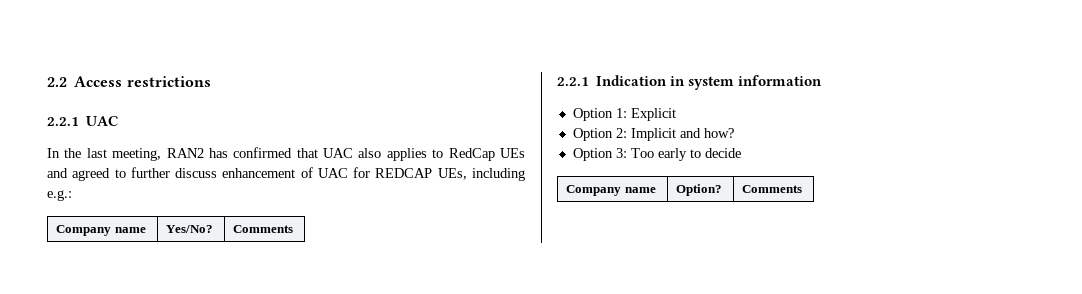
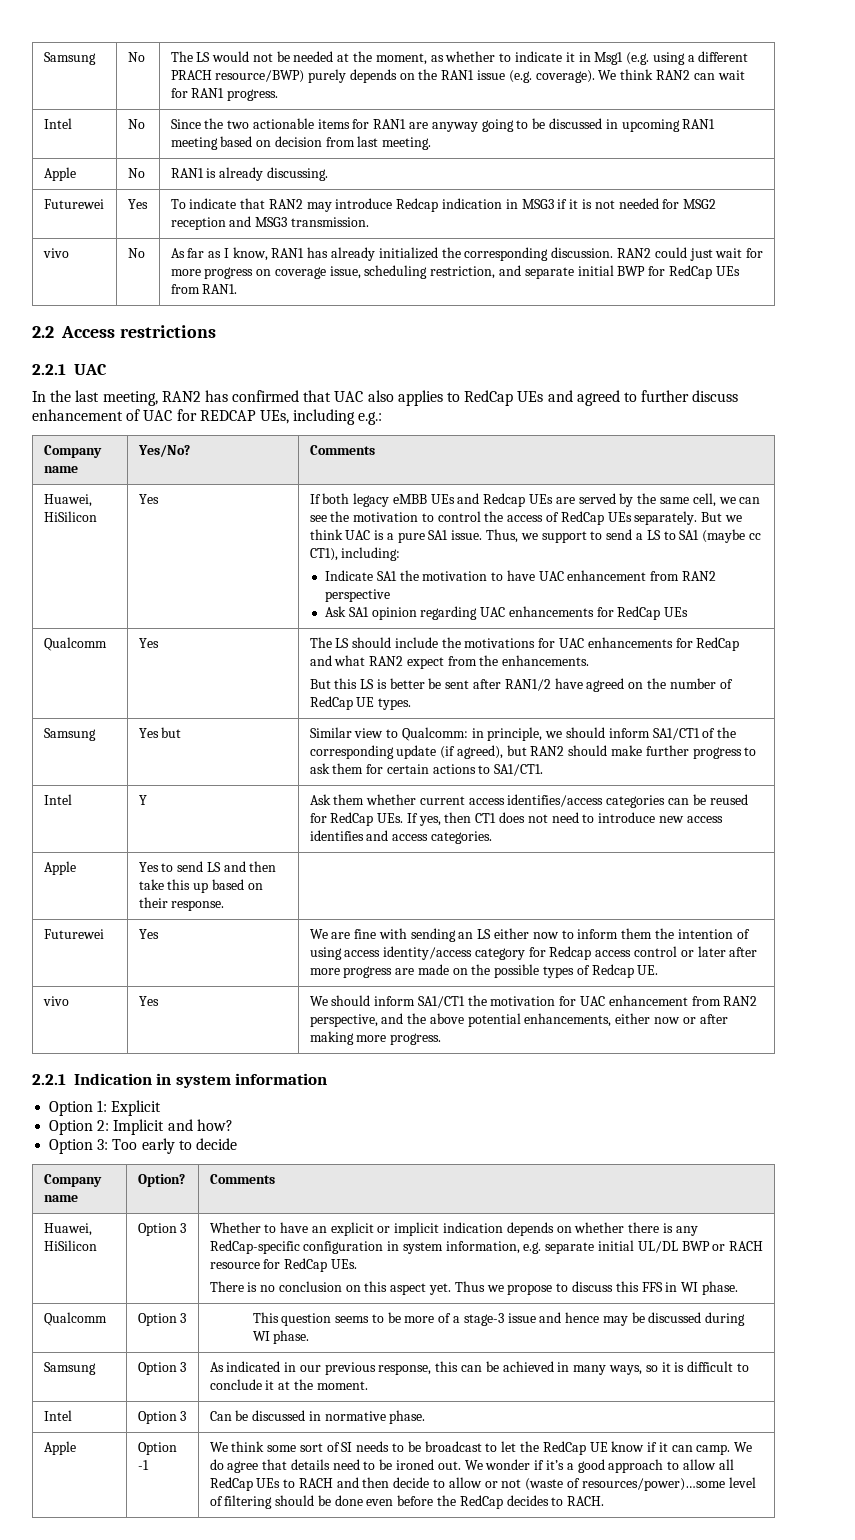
+ Samsung | No | The LS would not be needed at the moment, as whether to indicate it in Msg1 (e.g. using a different PRACH resource/BWP) purely depends on the RAN1 issue (e.g. coverage). We think RAN2 can wait for RAN1 progress.
+ Intel | No | Since the two actionable items for RAN1 are anyway going to be discussed in upcoming RAN1 meeting based on decision from last meeting.
+ Apple | No | RAN1 is already discussing.
+ Futurewei | Yes | To indicate that RAN2 may introduce Redcap indication in MSG3 if it is not needed for MSG2 reception and MSG3 transmission.
+ vivo | No | As far as I know, RAN1 has already initialized the corresponding discussion. RAN2 could just wait for more progress on coverage issue, scheduling restriction, and separate initial BWP for RedCap UEs from RAN1.
+ Huawei, HiSilicon | Yes | If both legacy eMBB UEs and Redcap UEs are served by the same cell, we can see the motivation to control the access of RedCap UEs separately. But we think UAC is a pure SA1 issue. Thus, we support to send a LS to SA1 (maybe cc CT1), including:
+ Indicate SA1 the motivation to have UAC enhancement from RAN2 perspective
+ Ask SA1 opinion regarding UAC enhancements for RedCap UEs
+ Qualcomm | Yes | The LS should include the motivations for UAC enhancements for RedCap and what RAN2 expect from the enhancements.
+ But this LS is better be sent after RAN1/2 have agreed on the number of RedCap UE types.
+ Samsung | Yes but | Similar view to Qualcomm: in principle, we should inform SA1/CT1 of the corresponding update (if agreed), but RAN2 should make further progress to ask them for certain actions to SA1/CT1.
+ Intel | Y | Ask them whether current access identifies/access categories can be reused for RedCap UEs. If yes, then CT1 does not need to introduce new access identifies and access categories.
+ Apple | Yes to send LS and then take this up based on their response. |
+ Futurewei | Yes | We are fine with sending an LS either now to inform them the intention of using access identity/access category for Redcap access control or later after more progress are made on the possible types of Redcap UE.
+ vivo | Yes | We should inform SA1/CT1 the motivation for UAC enhancement from RAN2 perspective, and the above potential enhancements, either now or after making more progress.
+ Huawei, HiSilicon | Option 3 | Whether to have an explicit or implicit indication depends on whether there is any RedCap-specific configuration in system information, e.g. separate initial UL/DL BWP or RACH resource for RedCap UEs.
+ There is no conclusion on this aspect yet. Thus we propose to discuss this FFS in WI phase.
+ Qualcomm | Option 3 | This question seems to be more of a stage-3 issue and hence may be discussed during WI phase.
+ Samsung | Option 3 | As indicated in our previous response, this can be achieved in many ways, so it is difficult to conclude it at the moment.
+ Intel | Option 3 | Can be discussed in normative phase.
+ Apple | Option -1 | We think some sort of SI needs to be broadcast to let the RedCap UE know if it can camp. We do agree that details need to be ironed out. We wonder if it’s a good approach to allow all RedCap UEs to RACH and then decide to allow or not (waste of resources/power)…some level of filtering should be done even before the RedCap decides to RACH.

